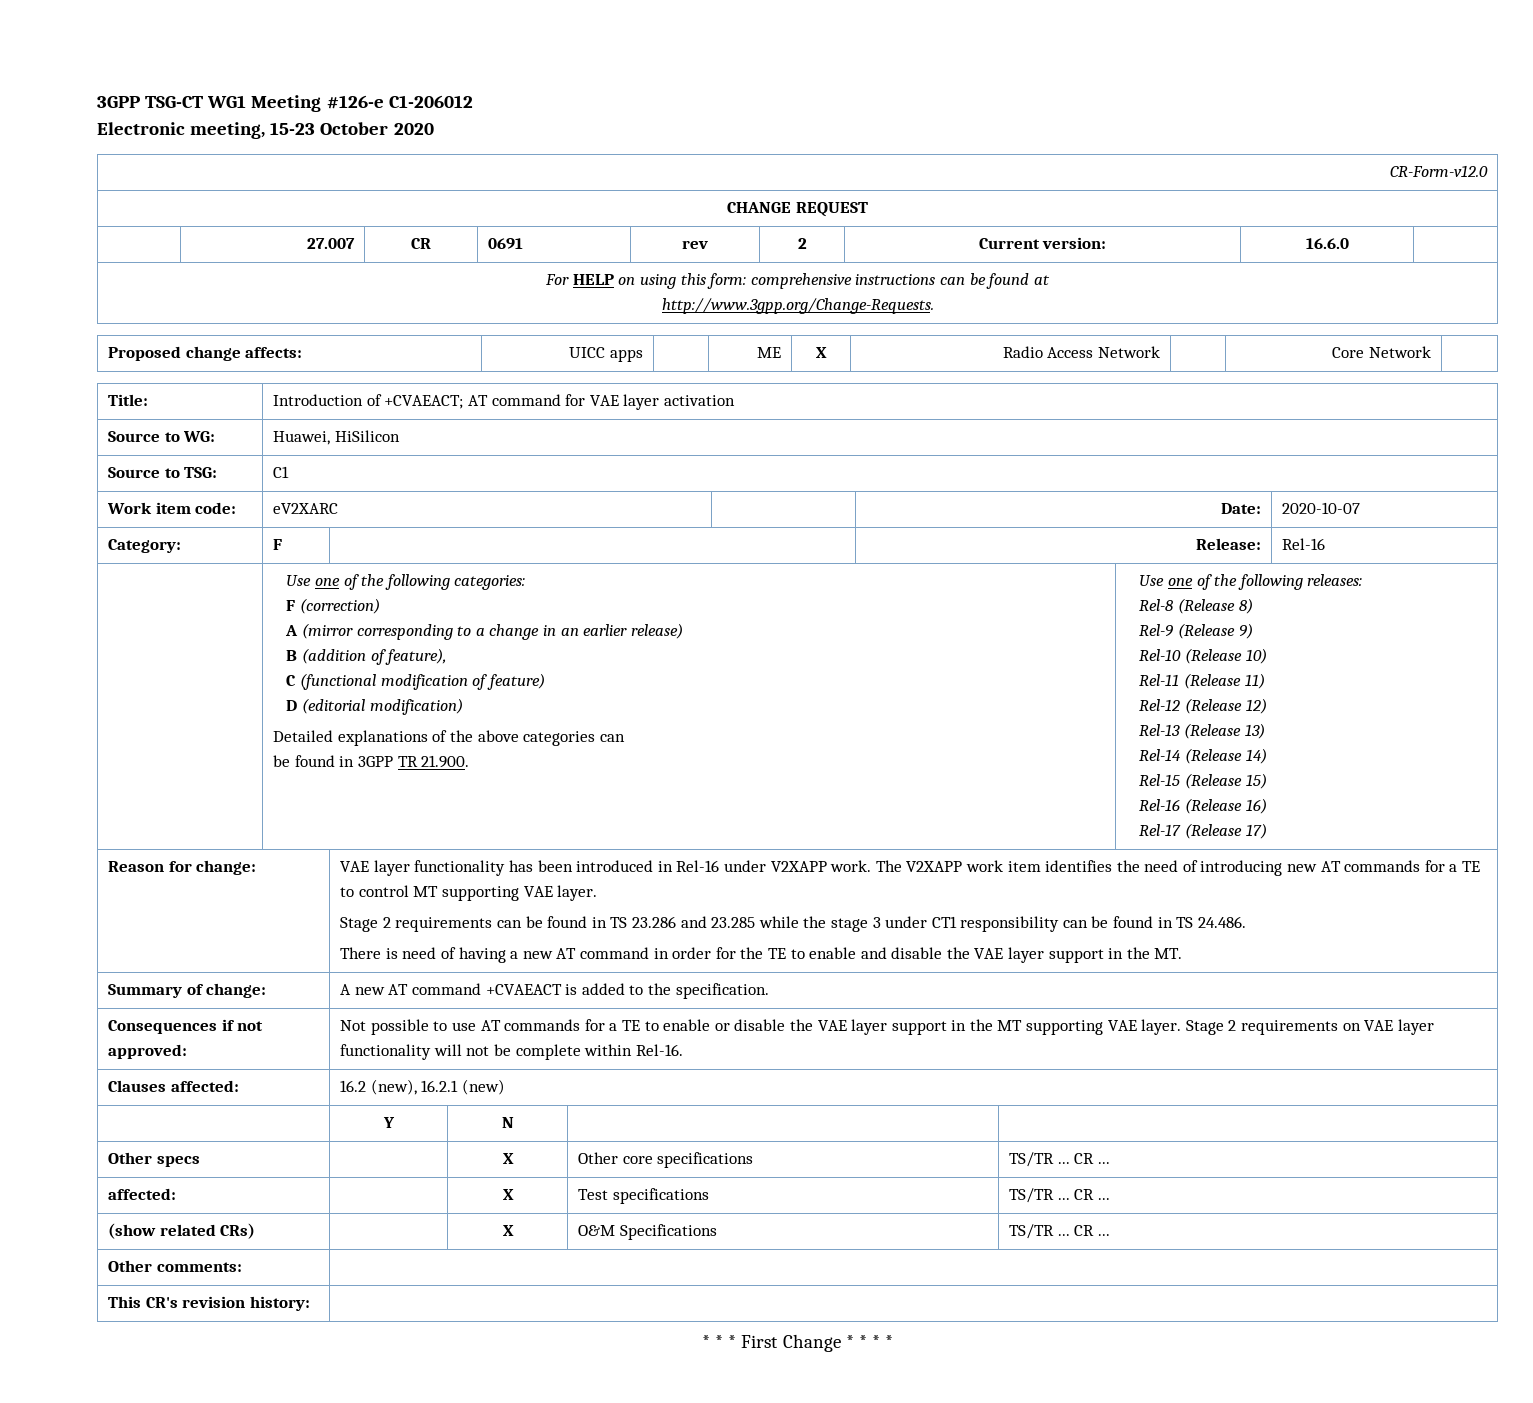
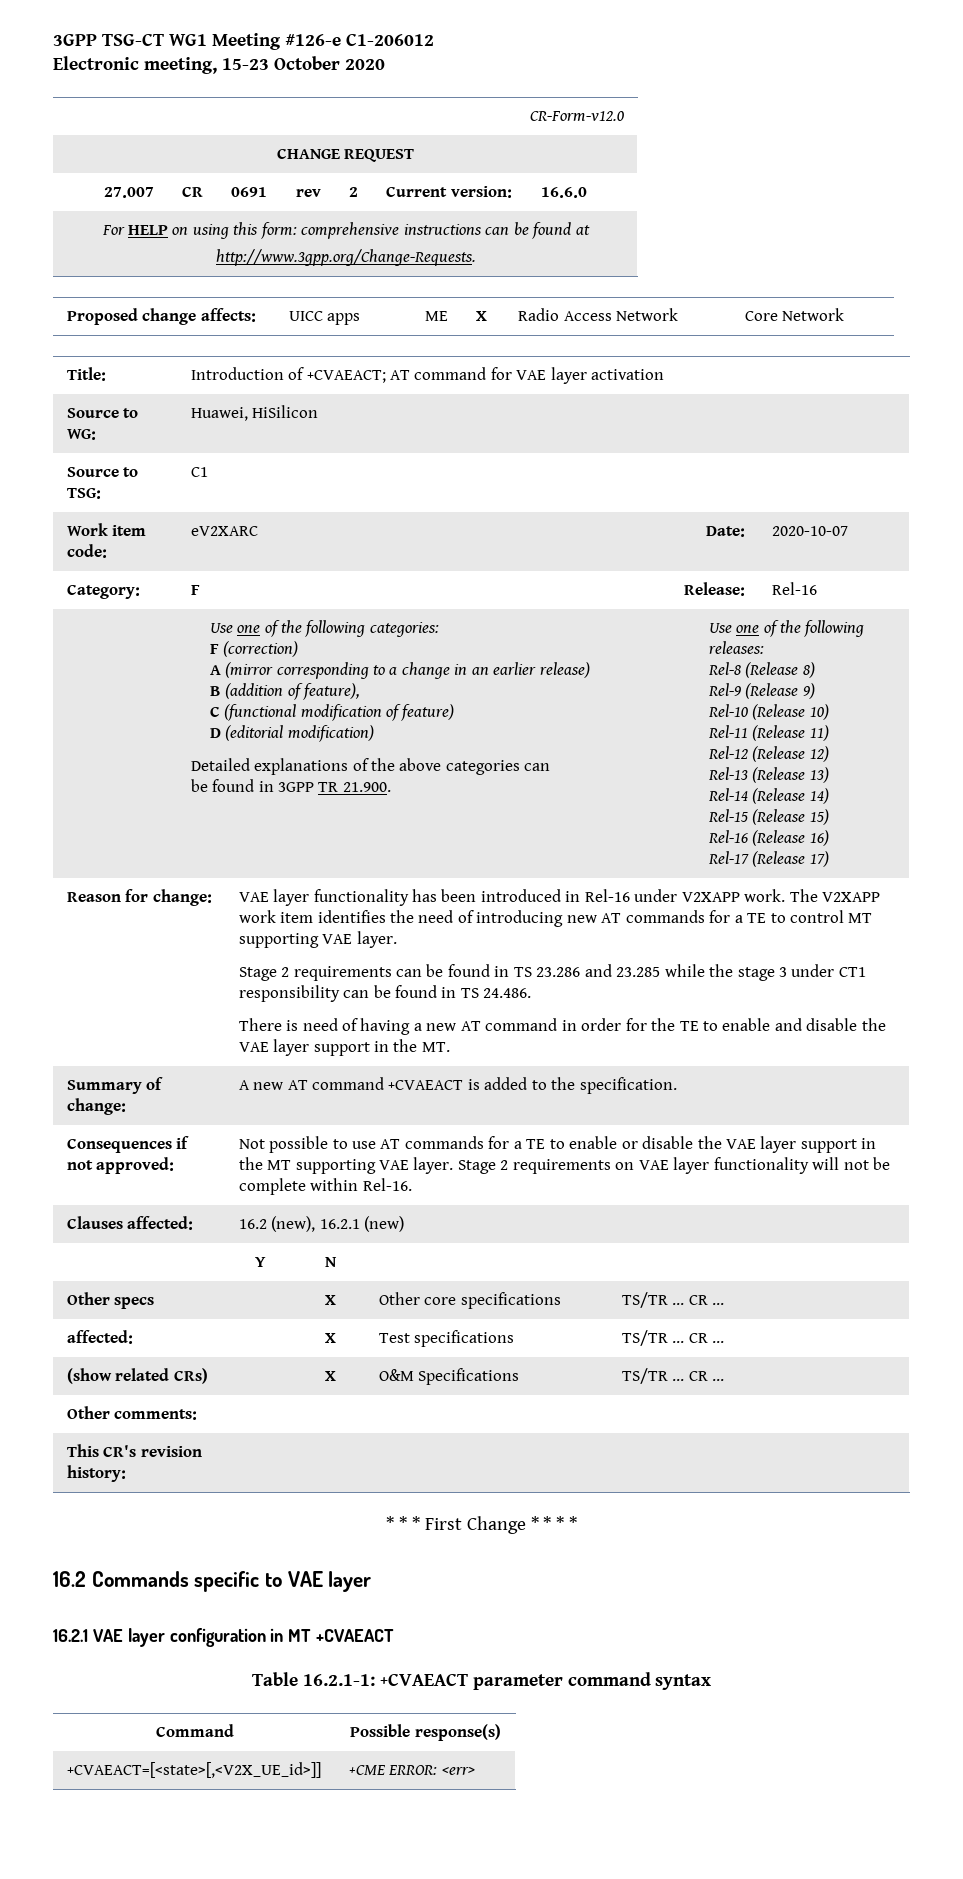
+ 16.2 Commands specific to VAE layer
+ 16.2.1 VAE layer configuration in MT +CVAEACT
+ Table 16.2.1-1: +CVAEACT parameter command syntax
+ Command | Possible response(s)
+ +CVAEACT=[<state>[,<V2X_UE_id>]] | +CME ERROR: <err>

